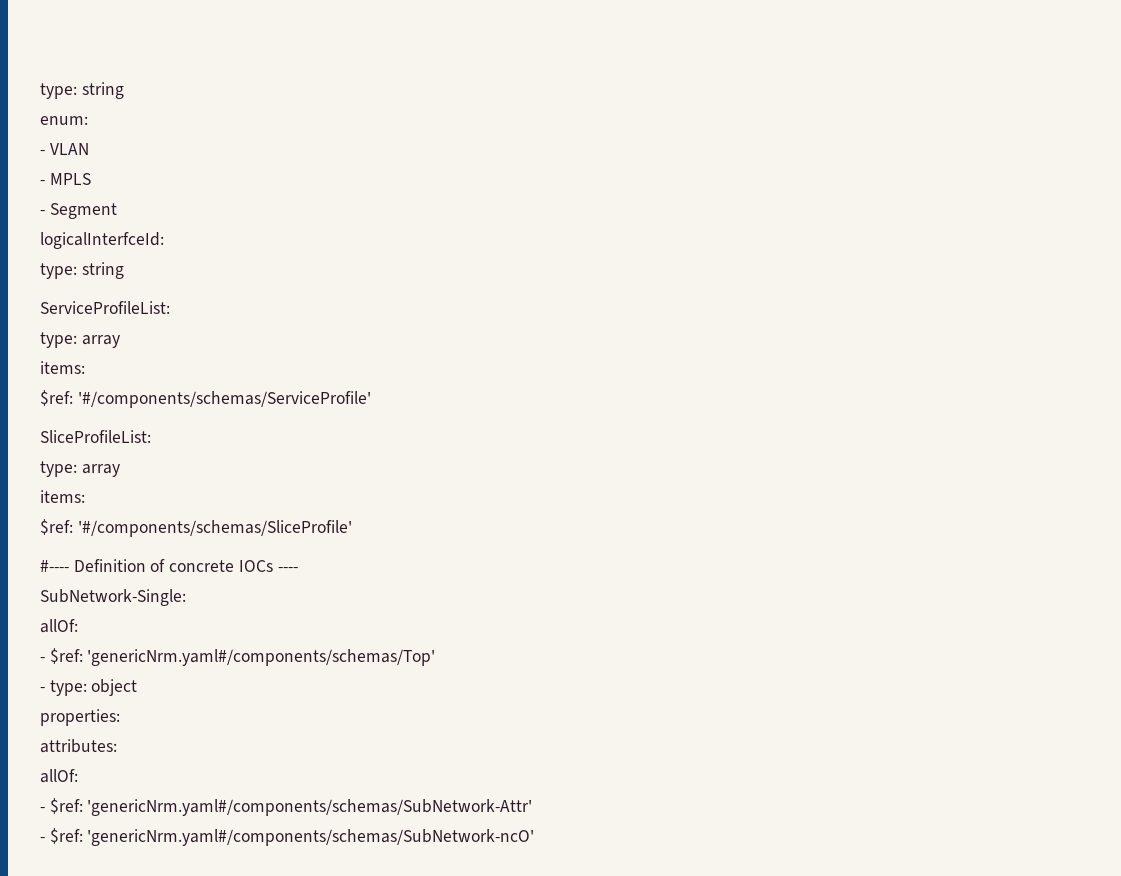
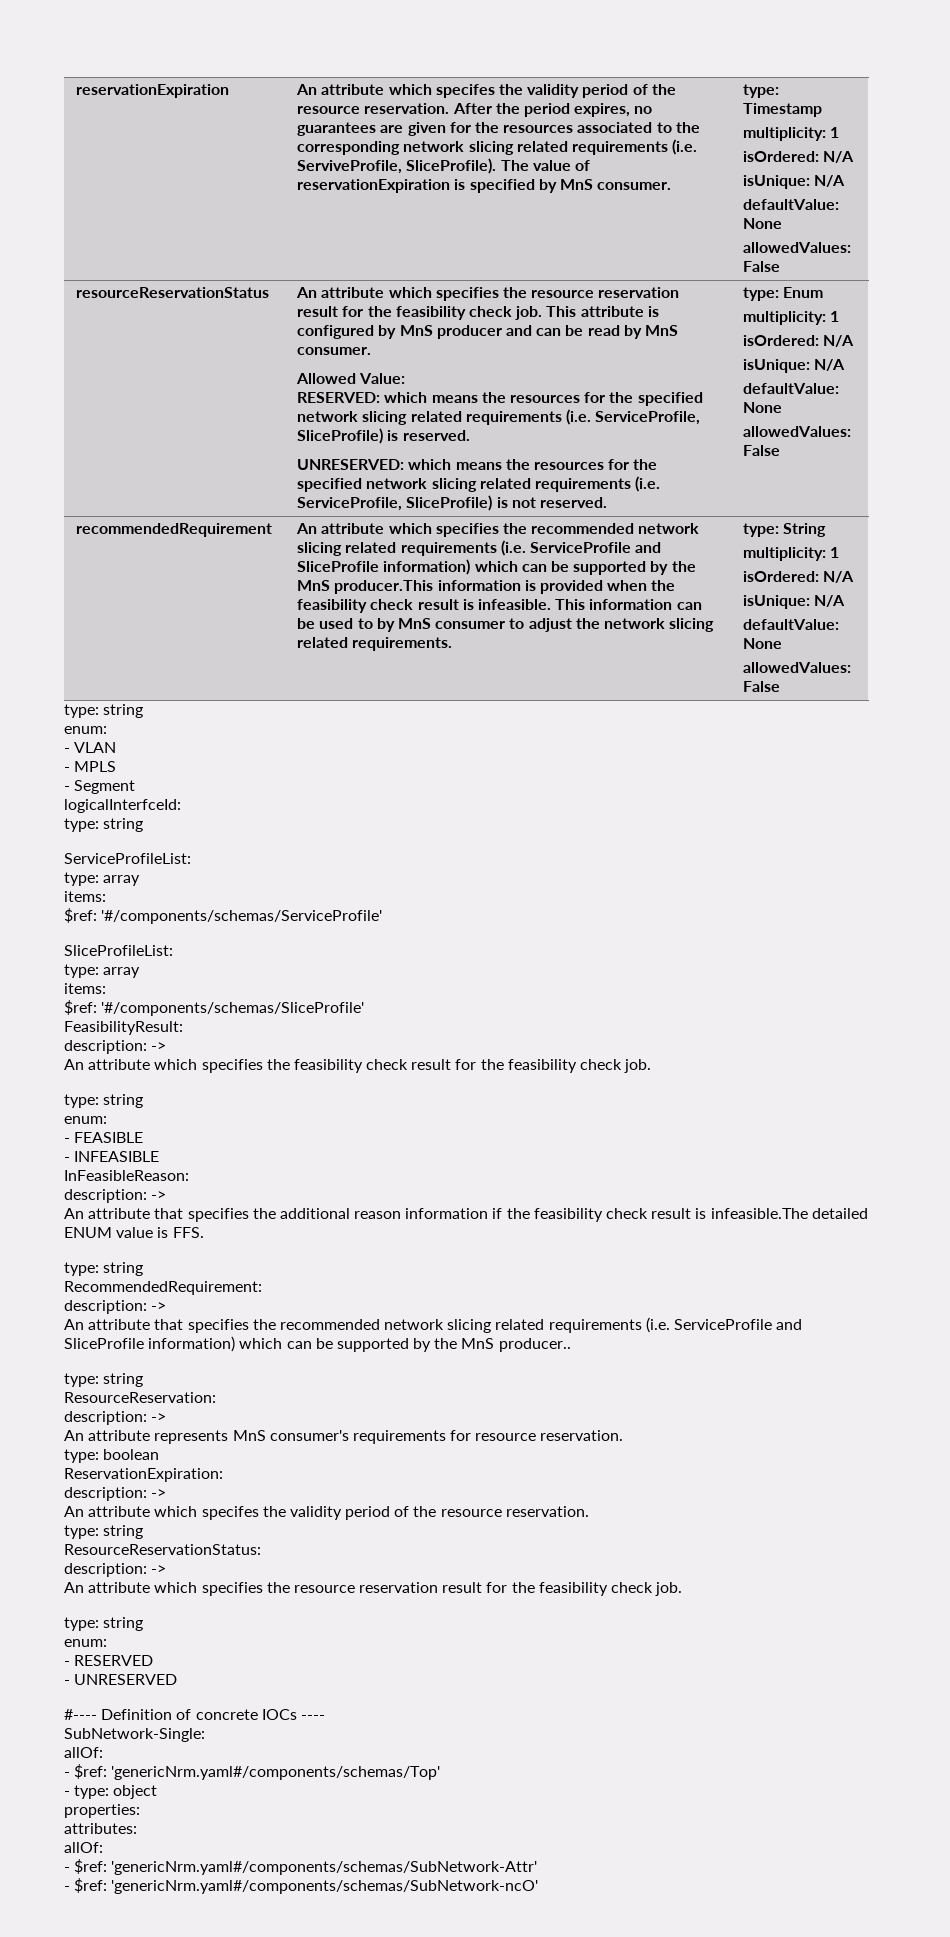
+ reservationExpiration | An attribute which specifes the validity period of the resource reservation. After the period expires, no guarantees are given for the resources associated to the corresponding network slicing related requirements (i.e. ServiveProfile, SliceProfile). The value of reservationExpiration is specified by MnS consumer. | type: Timestamp
+ multiplicity: 1
+ isOrdered: N/A
+ isUnique: N/A
+ defaultValue: None
+ allowedValues: False
+ resourceReservationStatus | An attribute which specifies the resource reservation result for the feasibility check job. This attribute is configured by MnS producer and can be read by MnS consumer.
+ Allowed Value:
+ RESERVED: which means the resources for the specified network slicing related requirements (i.e. ServiceProfile, SliceProfile) is reserved.
+ UNRESERVED: which means the resources for the specified network slicing related requirements (i.e. ServiceProfile, SliceProfile) is not reserved. | type: Enum
+ multiplicity: 1
+ isOrdered: N/A
+ isUnique: N/A
+ defaultValue: None
+ allowedValues: False
+ recommendedRequirement | An attribute which specifies the recommended network slicing related requirements (i.e. ServiceProfile and SliceProfile information) which can be supported by the MnS producer.This information is provided when the feasibility check result is infeasible. This information can be used to by MnS consumer to adjust the network slicing related requirements. | type: String
+ multiplicity: 1
+ isOrdered: N/A
+ isUnique: N/A
+ defaultValue: None
+ allowedValues: False
+ FeasibilityResult:
+ description: ->
+ An attribute which specifies the feasibility check result for the feasibility check job.
+ type: string
+ enum:
+ - FEASIBLE
+ - INFEASIBLE
+ InFeasibleReason:
+ description: ->
+ An attribute that specifies the additional reason information if the feasibility check result is infeasible.The detailed ENUM value is FFS.
+ type: string
+ RecommendedRequirement:
+ description: ->
+ An attribute that specifies the recommended network slicing related requirements (i.e. ServiceProfile and SliceProfile information) which can be supported by the MnS producer..
+ type: string
+ ResourceReservation:
+ description: ->
+ An attribute represents MnS consumer's requirements for resource reservation.
+ type: boolean
+ ReservationExpiration:
+ description: ->
+ An attribute which specifes the validity period of the resource reservation.
+ type: string
+ ResourceReservationStatus:
+ description: ->
+ An attribute which specifies the resource reservation result for the feasibility check job.
+ type: string
+ enum:
+ - RESERVED
+ - UNRESERVED

